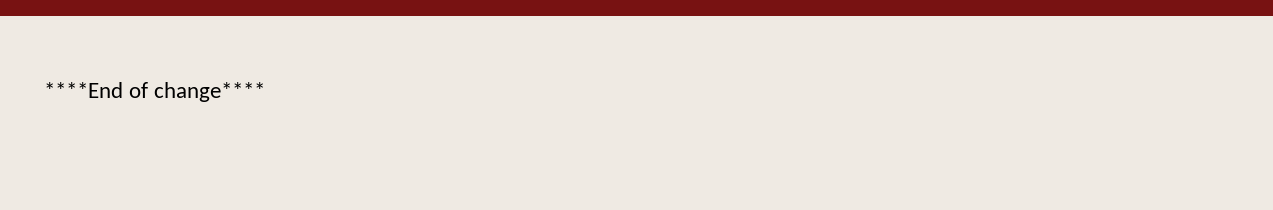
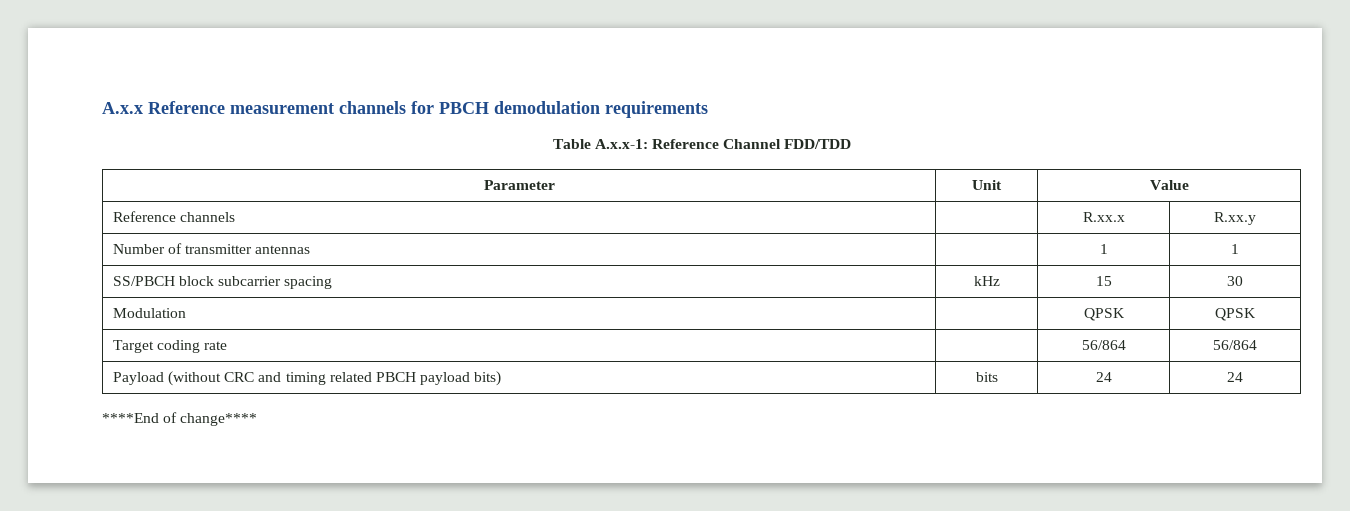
+ A.x.x Reference measurement channels for PBCH demodulation requirements
+ Table A.x.x-1: Reference Channel FDD/TDD
+ Parameter | Unit | Value
+ Reference channels | | R.xx.x | R.xx.y
+ Number of transmitter antennas | | 1 | 1
+ SS/PBCH block subcarrier spacing | kHz | 15 | 30
+ Modulation | | QPSK | QPSK
+ Target coding rate | | 56/864 | 56/864
+ Payload (without CRC and timing related PBCH payload bits) | bits | 24 | 24

